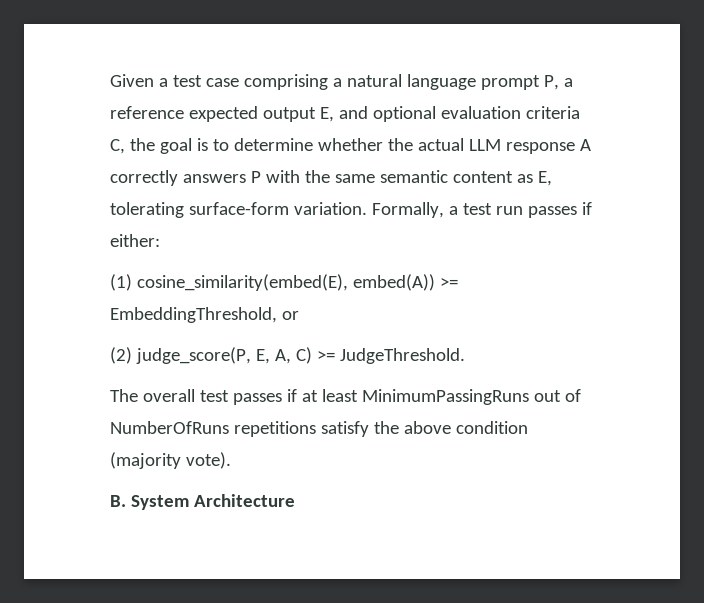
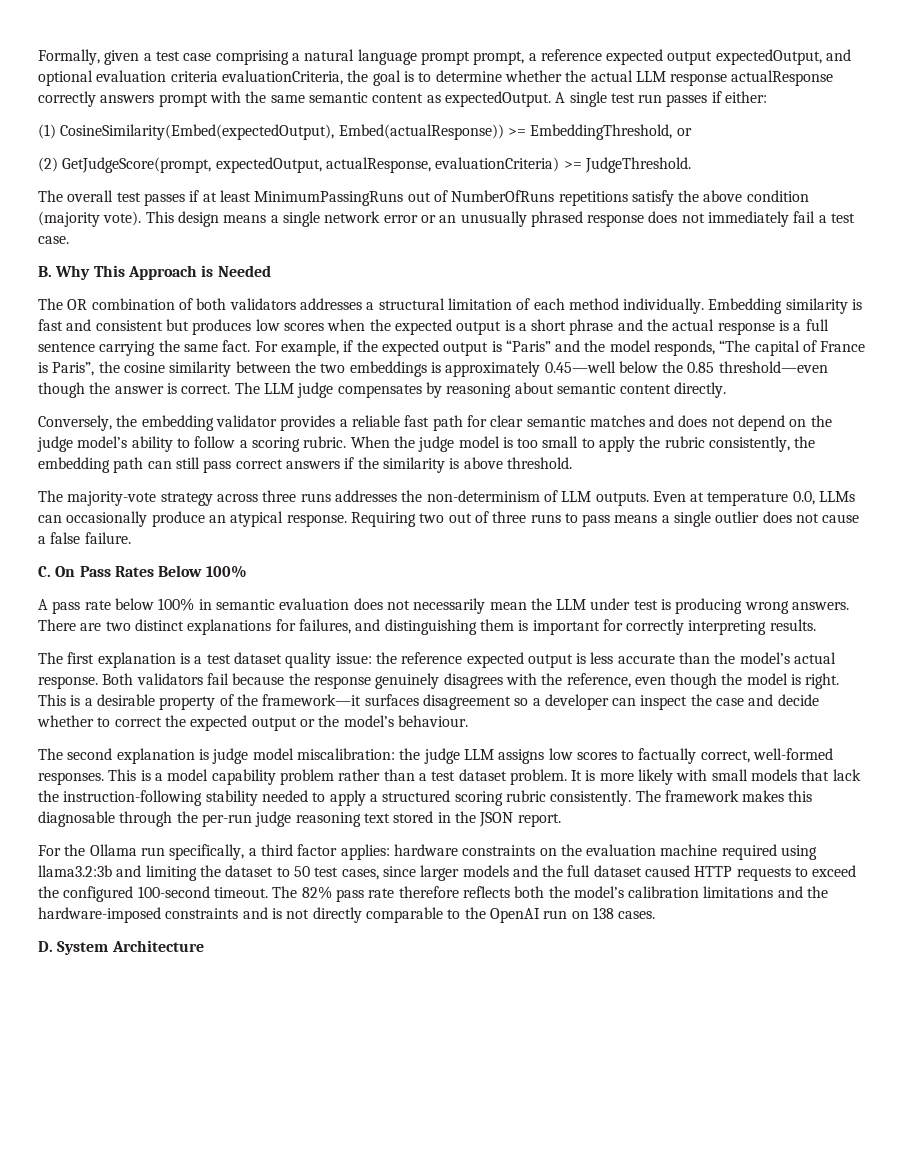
- Given a test case comprising a natural language prompt P, a reference expected output E, and optional evaluation criteria C, the goal is to determine whether the actual LLM response A correctly answers P with the same semantic content as E, tolerating surface-form variation. Formally, a test run passes if either:
+ Formally, given a test case comprising a natural language prompt prompt, a reference expected output expectedOutput, and optional evaluation criteria evaluationCriteria, the goal is to determine whether the actual LLM response actualResponse correctly answers prompt with the same semantic content as expectedOutput. A single test run passes if either:
- (1) cosine_similarity(embed(E), embed(A)) >= EmbeddingThreshold, or
+ (1) CosineSimilarity(Embed(expectedOutput), Embed(actualResponse)) >= EmbeddingThreshold, or
- (2) judge_score(P, E, A, C) >= JudgeThreshold.
+ (2) GetJudgeScore(prompt, expectedOutput, actualResponse, evaluationCriteria) >= JudgeThreshold.
- The overall test passes if at least MinimumPassingRuns out of NumberOfRuns repetitions satisfy the above condition (majority vote).
- B. System Architecture
+ The overall test passes if at least MinimumPassingRuns out of NumberOfRuns repetitions satisfy the above condition (majority vote). This design means a single network error or an unusually phrased response does not immediately fail a test case.
+ B. Why This Approach is Needed
+ The OR combination of both validators addresses a structural limitation of each method individually. Embedding similarity is fast and consistent but produces low scores when the expected output is a short phrase and the actual response is a full sentence carrying the same fact. For example, if the expected output is “Paris” and the model responds, “The capital of France is Paris”, the cosine similarity between the two embeddings is approximately 0.45—well below the 0.85 threshold—even though the answer is correct. The LLM judge compensates by reasoning about semantic content directly.
+ Conversely, the embedding validator provides a reliable fast path for clear semantic matches and does not depend on the judge model’s ability to follow a scoring rubric. When the judge model is too small to apply the rubric consistently, the embedding path can still pass correct answers if the similarity is above threshold.
+ The majority-vote strategy across three runs addresses the non-determinism of LLM outputs. Even at temperature 0.0, LLMs can occasionally produce an atypical response. Requiring two out of three runs to pass means a single outlier does not cause a false failure.
+ C. On Pass Rates Below 100%
+ A pass rate below 100% in semantic evaluation does not necessarily mean the LLM under test is producing wrong answers. There are two distinct explanations for failures, and distinguishing them is important for correctly interpreting results.
+ The first explanation is a test dataset quality issue: the reference expected output is less accurate than the model’s actual response. Both validators fail because the response genuinely disagrees with the reference, even though the model is right. This is a desirable property of the framework—it surfaces disagreement so a developer can inspect the case and decide whether to correct the expected output or the model’s behaviour.
+ The second explanation is judge model miscalibration: the judge LLM assigns low scores to factually correct, well-formed responses. This is a model capability problem rather than a test dataset problem. It is more likely with small models that lack the instruction-following stability needed to apply a structured scoring rubric consistently. The framework makes this diagnosable through the per-run judge reasoning text stored in the JSON report.
+ For the Ollama run specifically, a third factor applies: hardware constraints on the evaluation machine required using llama3.2:3b and limiting the dataset to 50 test cases, since larger models and the full dataset caused HTTP requests to exceed the configured 100-second timeout. The 82% pass rate therefore reflects both the model’s calibration limitations and the hardware-imposed constraints and is not directly comparable to the OpenAI run on 138 cases.
+ D. System Architecture

